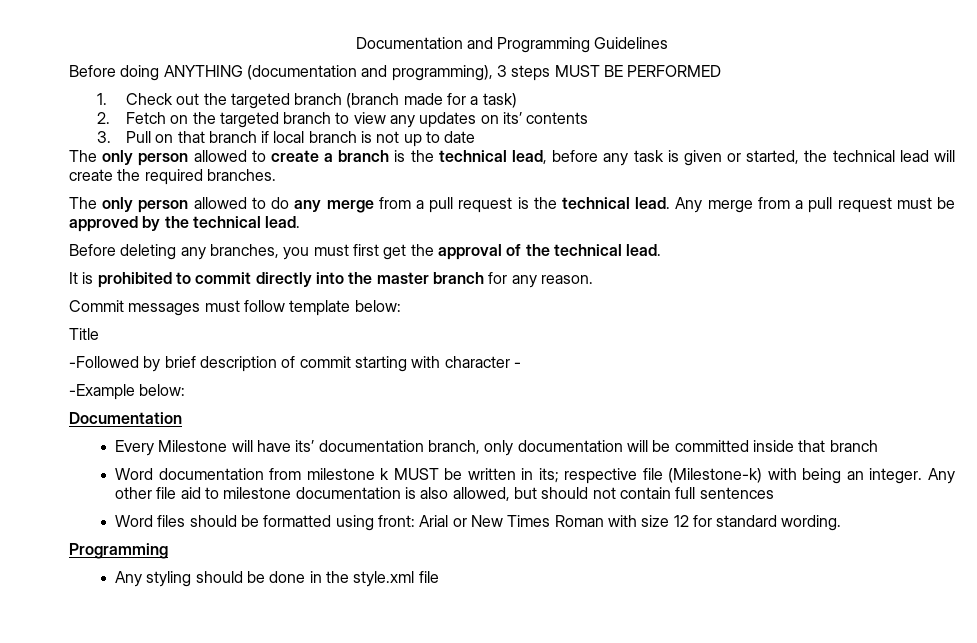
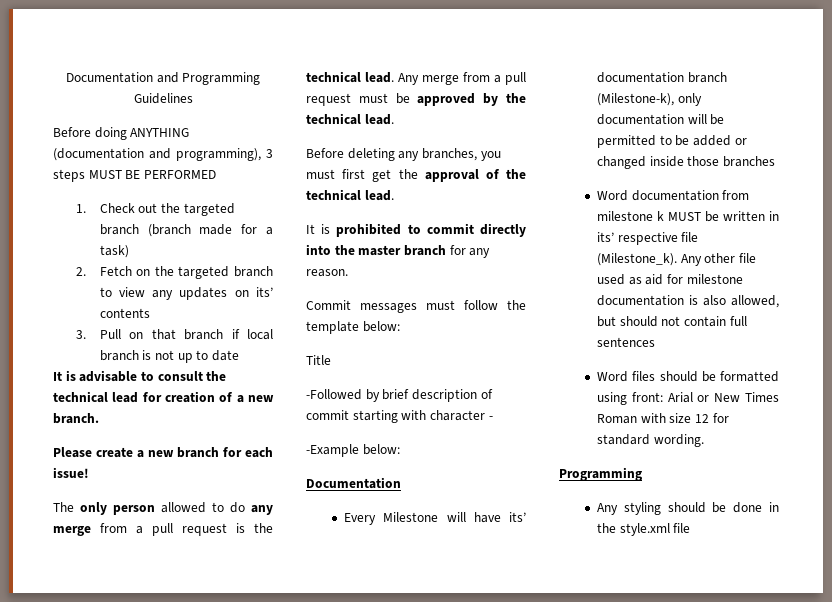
- The only person allowed to create a branch is the technical lead, before any task is given or started, the technical lead will create the required branches.
+ It is advisable to consult the technical lead for creation of a new branch.
+ Please create a new branch for each issue!
- Commit messages must follow template below:
+ Commit messages must follow the template below:
- Every Milestone will have its’ documentation branch, only documentation will be committed inside that branch
+ Every Milestone will have its’ documentation branch (Milestone-k), only documentation will be permitted to be added or changed inside those branches
- Word documentation from milestone k MUST be written in its; respective file (Milestone-k) with being an integer. Any other file aid to milestone documentation is also allowed, but should not contain full sentences
+ Word documentation from milestone k MUST be written in its’ respective file (Milestone_k). Any other file used as aid for milestone documentation is also allowed, but should not contain full sentences

